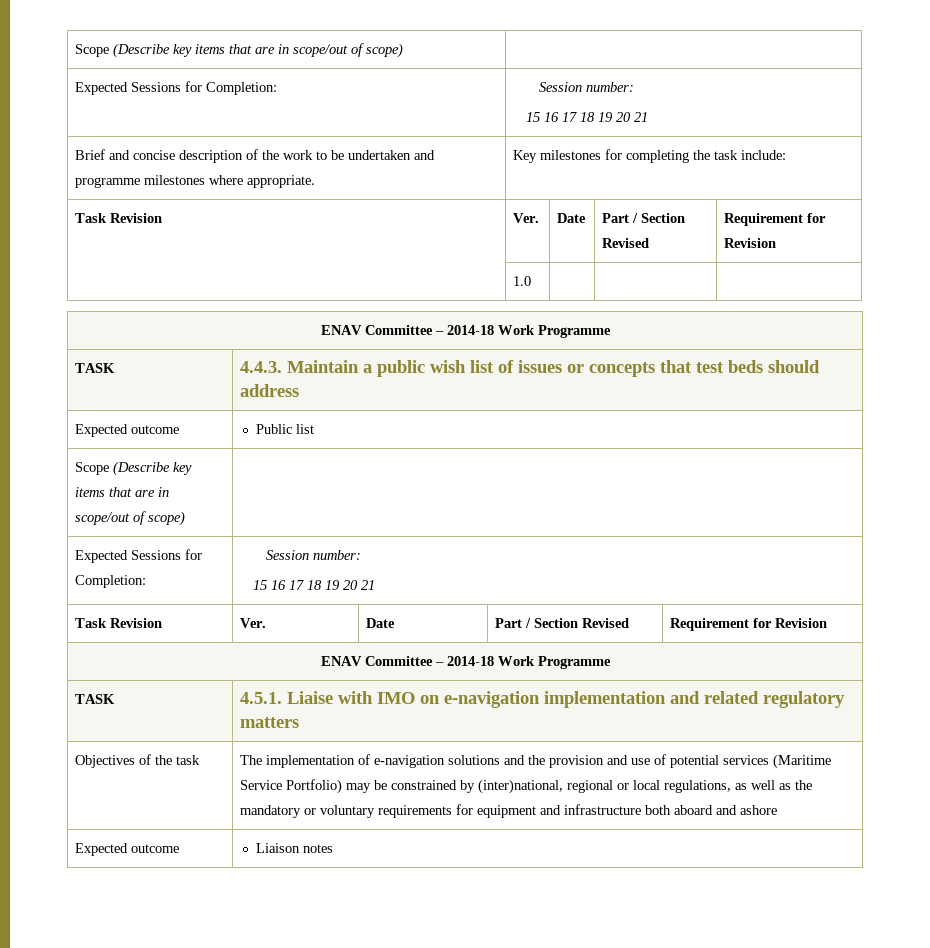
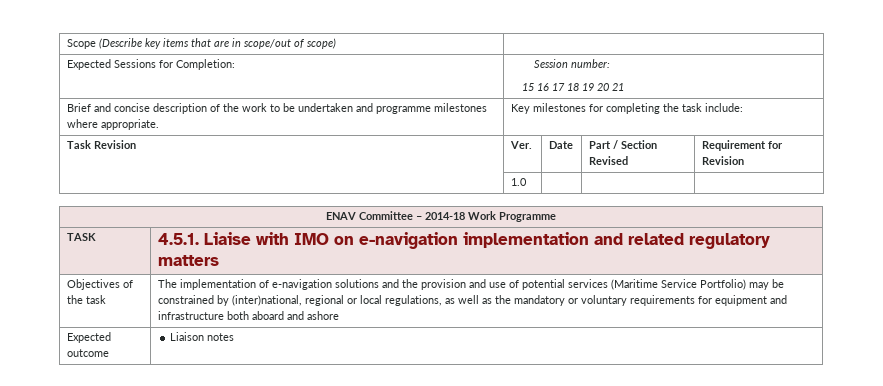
- TASK | 4.4.3. Maintain a public wish list of issues or concepts that test beds should address
- Expected outcome | Public list
- Scope (Describe key items that are in scope/out of scope) |
- Expected Sessions for Completion: | Session number:
- 15 16 17 18 19 20 21
- Task Revision | Ver. | Date | Part / Section Revised | Requirement for Revision
- ENAV Committee – 2014-18 Work Programme

